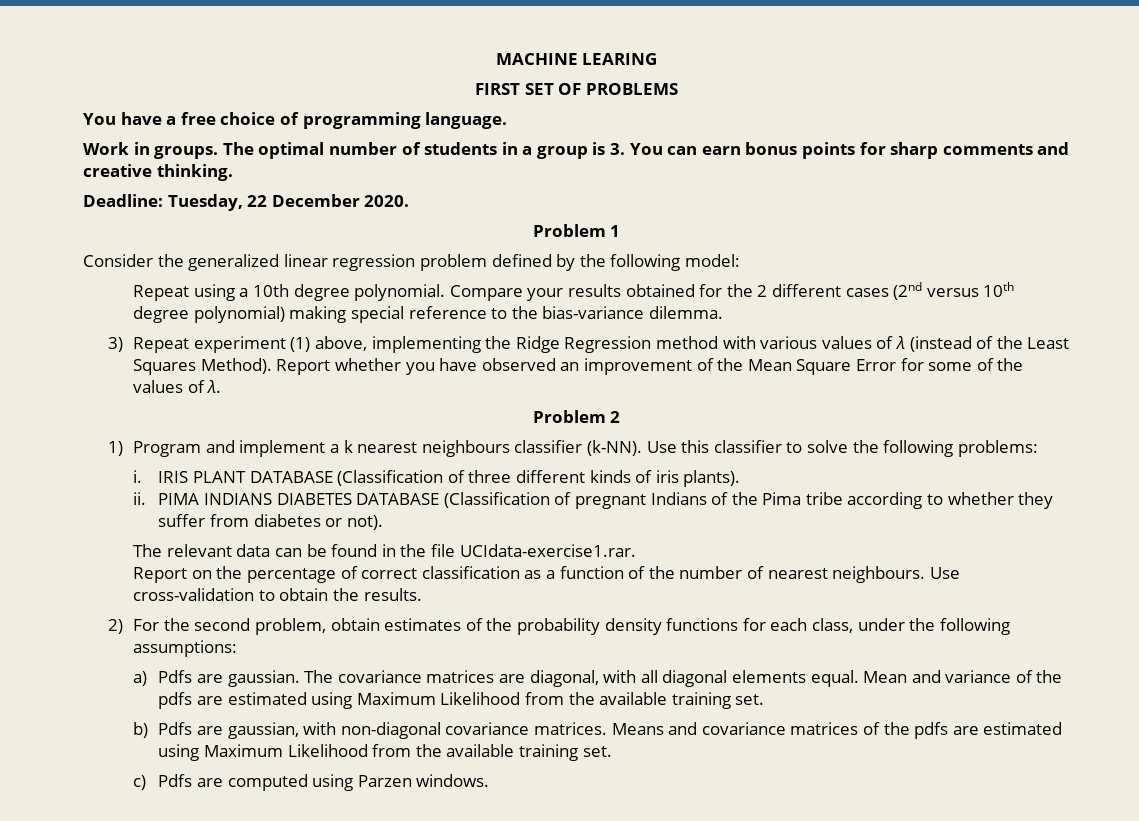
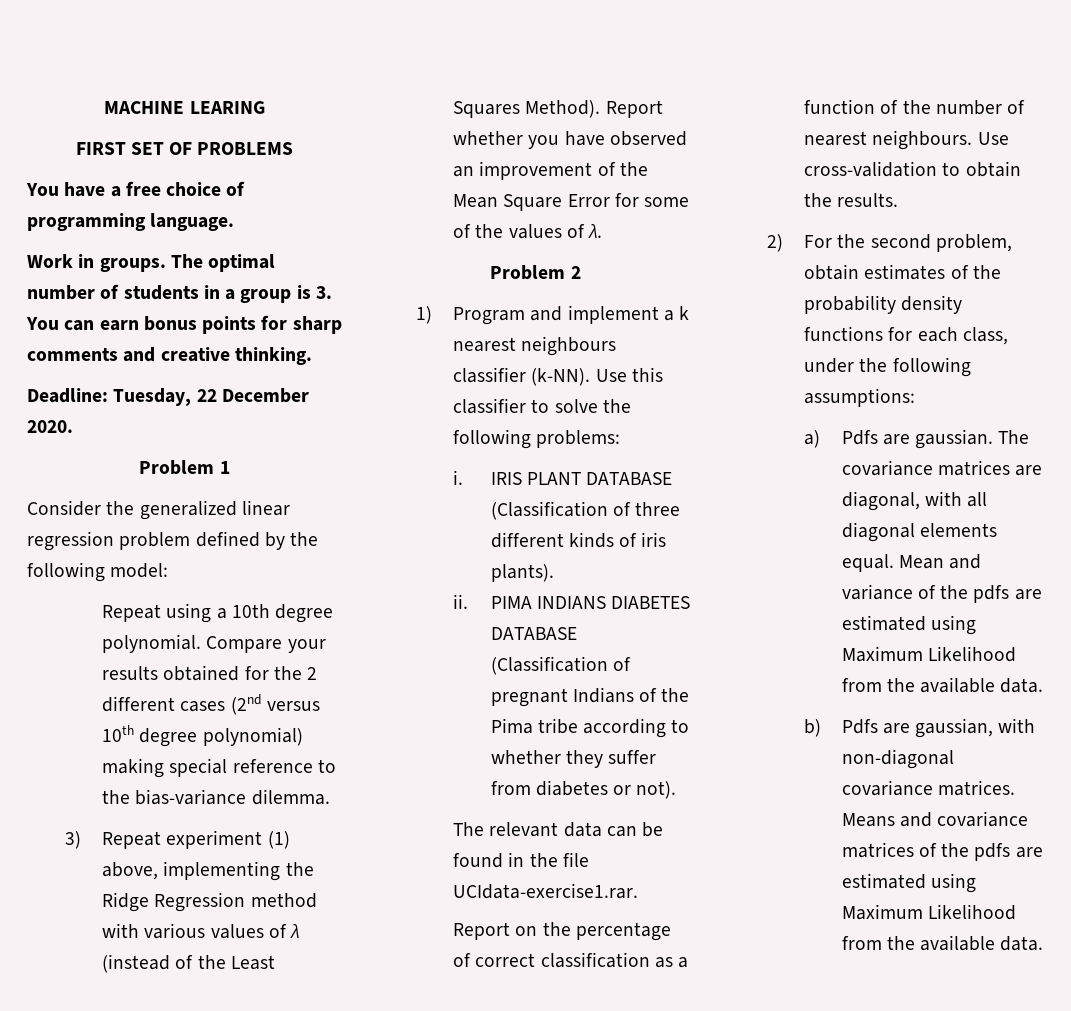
- Mean and variance of the pdfs are estimated using Maximum Likelihood from the available training set.
+ Mean and variance of the pdfs are estimated using Maximum Likelihood from the available data.
- Means and covariance matrices of the pdfs are estimated using Maximum Likelihood from the available training set.
- c) Pdfs are computed using Parzen windows.
+ Means and covariance matrices of the pdfs are estimated using Maximum Likelihood from the available data.

